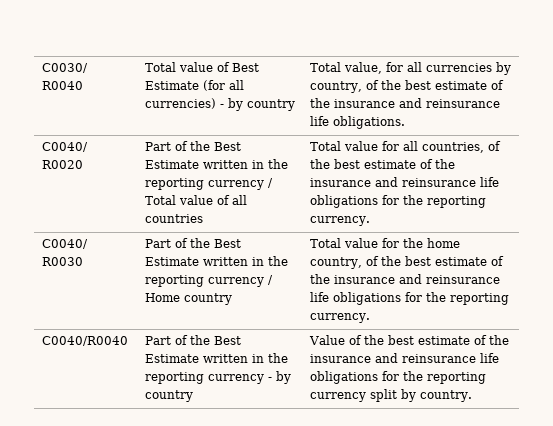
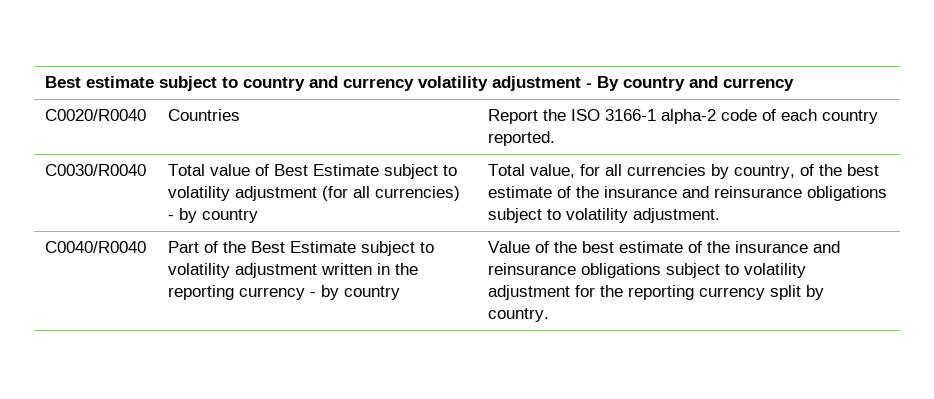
- C0030/ R0040 | Total value of Best Estimate (for all currencies) - by country | Total value, for all currencies by country, of the best estimate of the insurance and reinsurance life obligations.
- C0040/ R0020 | Part of the Best Estimate written in the reporting currency / Total value of all countries | Total value for all countries, of the best estimate of the insurance and reinsurance life obligations for the reporting currency.
- C0040/ R0030 | Part of the Best Estimate written in the reporting currency / Home country | Total value for the home country, of the best estimate of the insurance and reinsurance life obligations for the reporting currency.
+ Best estimate subject to country and currency volatility adjustment - By country and currency
+ C0020/R0040 | Countries | Report the ISO 3166-1 alpha-2 code of each country reported.
+ C0030/R0040 | Total value of Best Estimate subject to volatility adjustment (for all currencies) - by country | Total value, for all currencies by country, of the best estimate of the insurance and reinsurance obligations subject to volatility adjustment.
- C0040/R0040 | Part of the Best Estimate written in the reporting currency - by country | Value of the best estimate of the insurance and reinsurance life obligations for the reporting currency split by country.
+ C0040/R0040 | Part of the Best Estimate subject to volatility adjustment written in the reporting currency - by country | Value of the best estimate of the insurance and reinsurance obligations subject to volatility adjustment for the reporting currency split by country.

